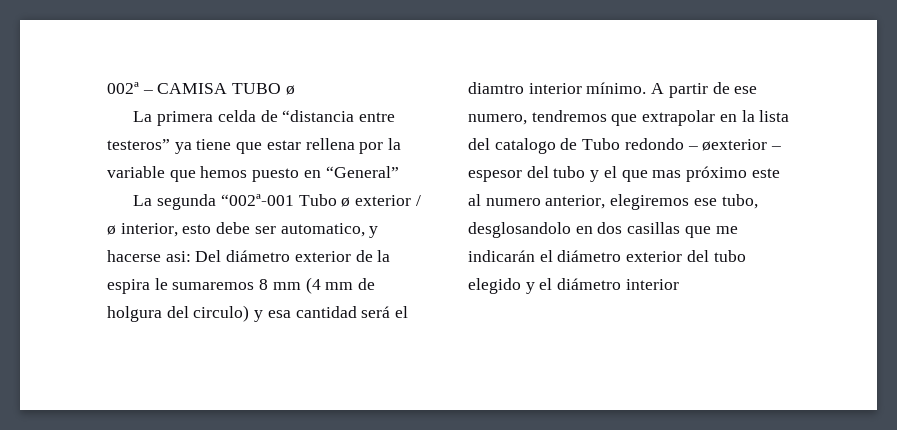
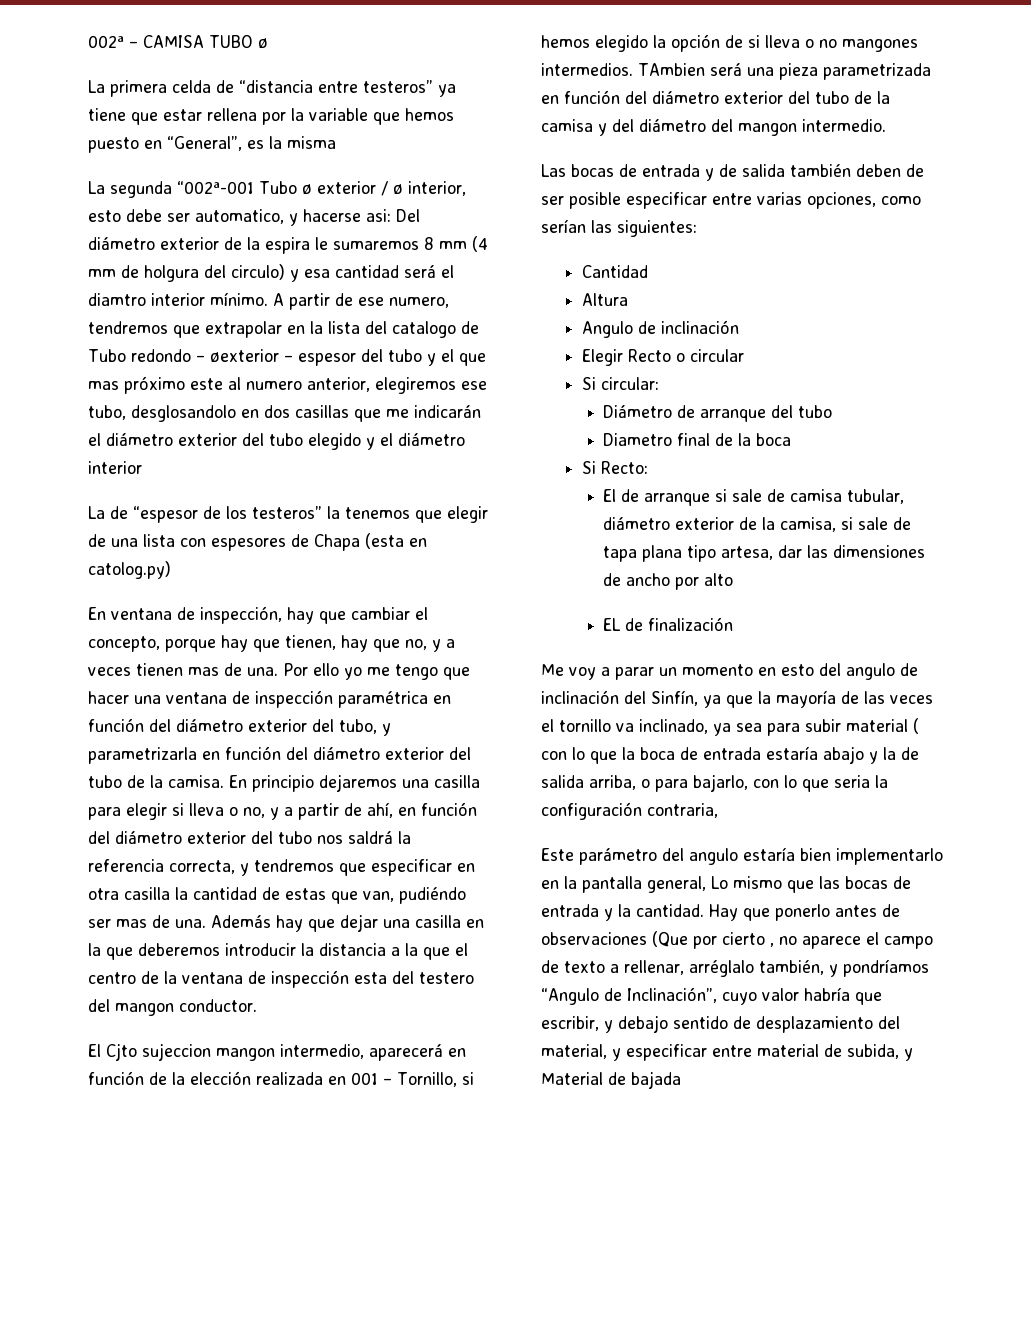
- La primera celda de “distancia entre testeros” ya tiene que estar rellena por la variable que hemos puesto en “General”
+ La primera celda de “distancia entre testeros” ya tiene que estar rellena por la variable que hemos puesto en “General”, es la misma
+ La de “espesor de los testeros” la tenemos que elegir de una lista con espesores de Chapa (esta en catolog.py)
+ En ventana de inspección, hay que cambiar el concepto, porque hay que tienen, hay que no, y a veces tienen mas de una. Por ello yo me tengo que hacer una ventana de inspección paramétrica en función del diámetro exterior del tubo, y parametrizarla en función del diámetro exterior del tubo de la camisa. En principio dejaremos una casilla para elegir si lleva o no, y a partir de ahí, en función del diámetro exterior del tubo nos saldrá la referencia correcta, y tendremos que especificar en otra casilla la cantidad de estas que van, pudiéndo ser mas de una. Además hay que dejar una casilla en la que deberemos introducir la distancia a la que el centro de la ventana de inspección esta del testero del mangon conductor.
+ El Cjto sujeccion mangon intermedio, aparecerá en función de la elección realizada en 001 – Tornillo, si hemos elegido la opción de si lleva o no mangones intermedios. TAmbien será una pieza parametrizada en función del diámetro exterior del tubo de la camisa y del diámetro del mangon intermedio.
+ Las bocas de entrada y de salida también deben de ser posible especificar entre varias opciones, como serían las siguientes:
+ Cantidad
+ Altura
+ Angulo de inclinación
+ Elegir Recto o circular
+ Si circular:
+ Diámetro de arranque del tubo
+ Diametro final de la boca
+ Si Recto:
+ El de arranque si sale de camisa tubular, diámetro exterior de la camisa, si sale de tapa plana tipo artesa, dar las dimensiones de ancho por alto
+ EL de finalización
+ Me voy a parar un momento en esto del angulo de inclinación del Sinfín, ya que la mayoría de las veces el tornillo va inclinado, ya sea para subir material ( con lo que la boca de entrada estaría abajo y la de salida arriba, o para bajarlo, con lo que seria la configuración contraria,
+ Este parámetro del angulo estaría bien implementarlo en la pantalla general, Lo mismo que las bocas de entrada y la cantidad. Hay que ponerlo antes de observaciones (Que por cierto , no aparece el campo de texto a rellenar, arréglalo también, y pondríamos “Angulo de Inclinación”, cuyo valor habría que escribir, y debajo sentido de desplazamiento del material, y especificar entre material de subida, y Material de bajada

